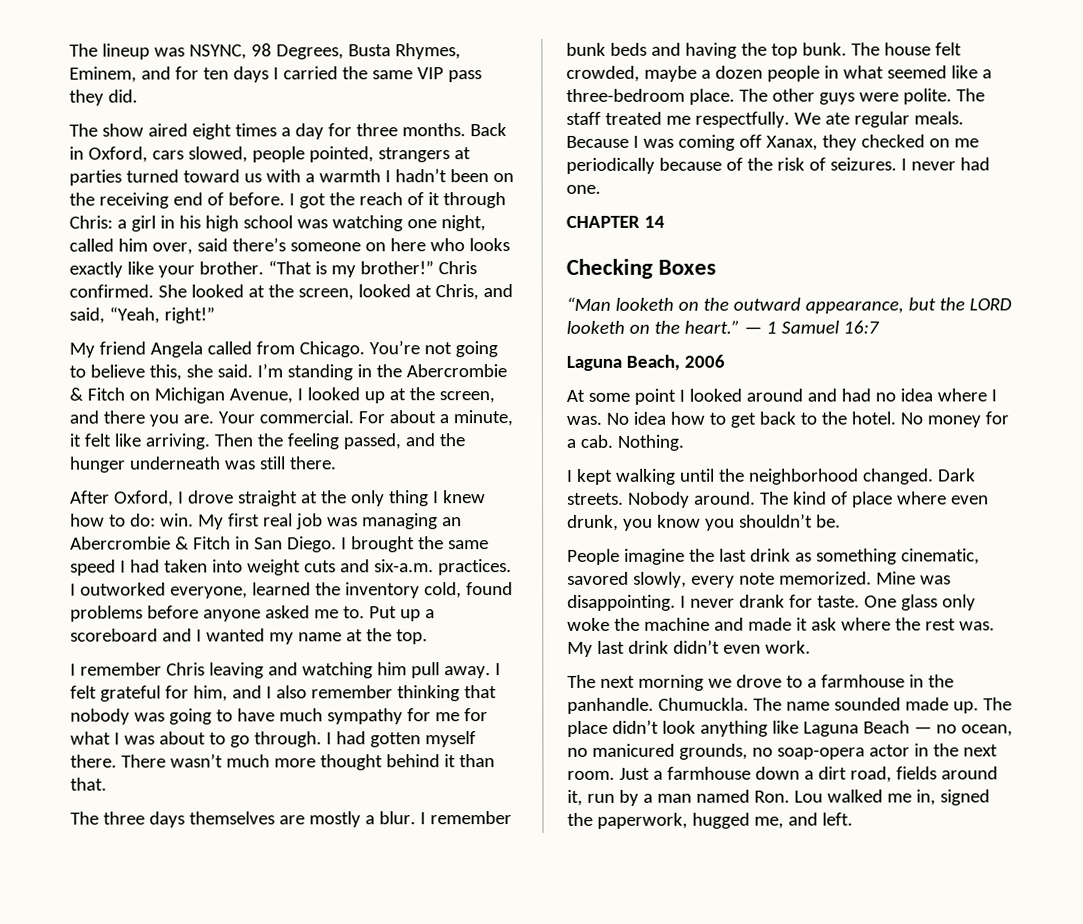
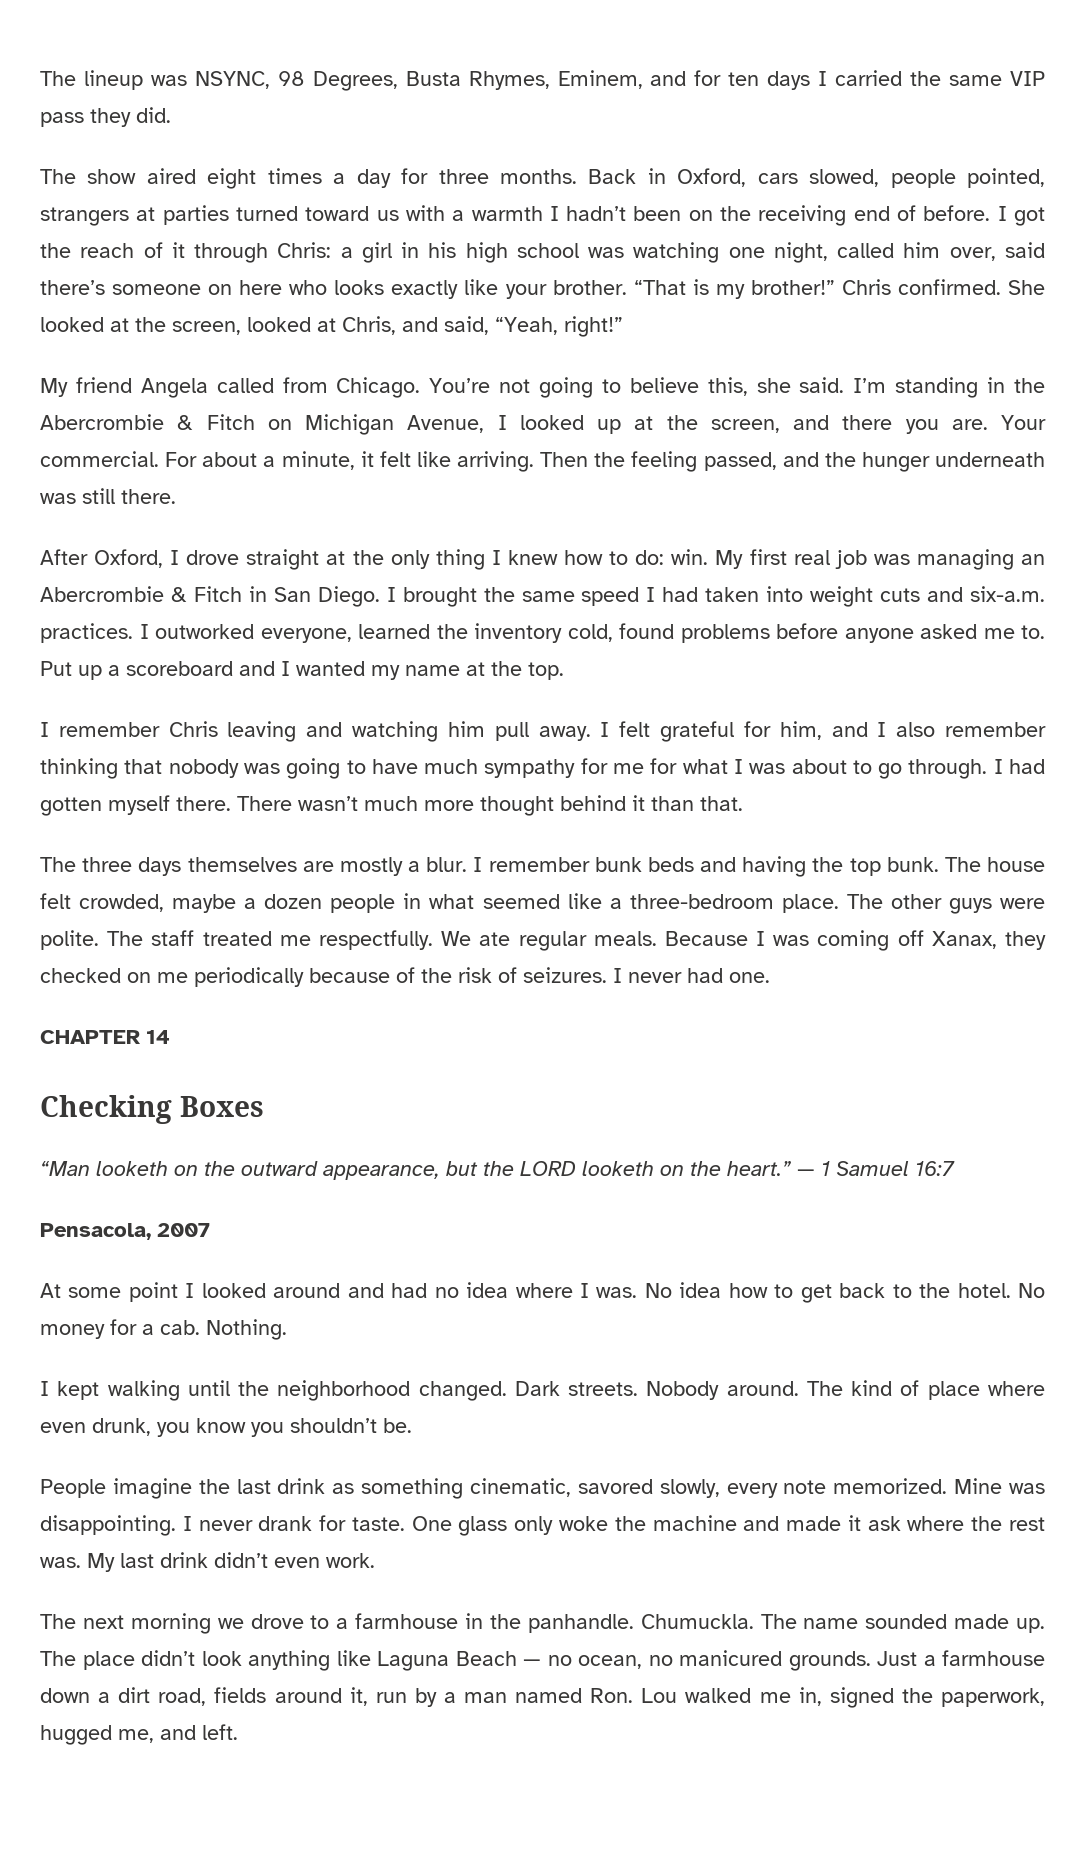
- Laguna Beach, 2006
+ Pensacola, 2007
- The place didn’t look anything like Laguna Beach — no ocean, no manicured grounds, no soap-opera actor in the next room.
+ The place didn’t look anything like Laguna Beach — no ocean, no manicured grounds.

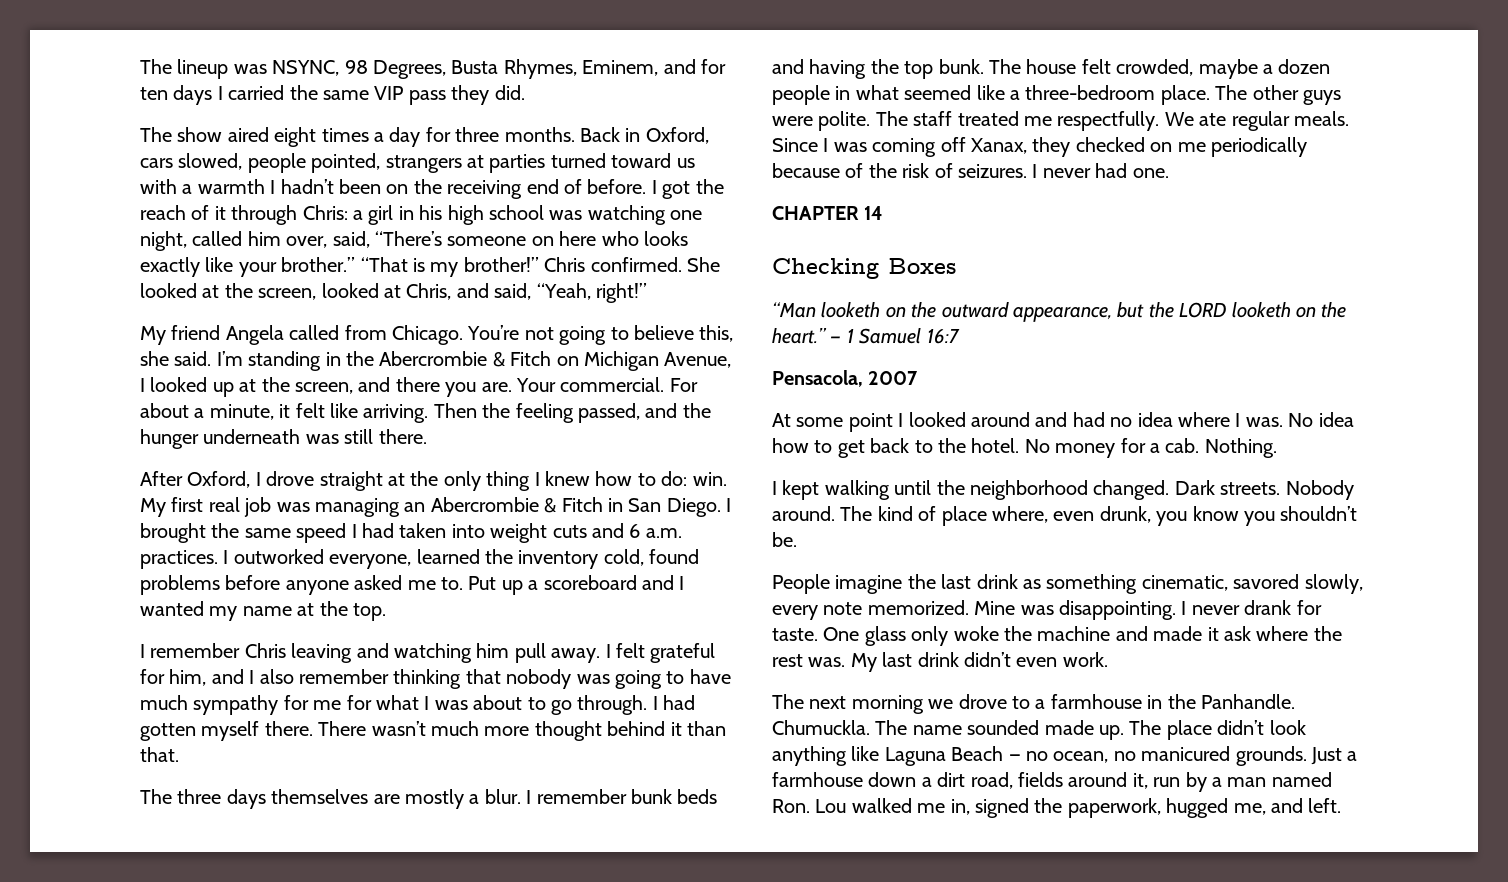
- I got the reach of it through Chris: a girl in his high school was watching one night, called him over, said there’s someone on here who looks exactly like your brother.
+ I got the reach of it through Chris: a girl in his high school was watching one night, called him over, said, “There’s someone on here who looks exactly like your brother.”
- I brought the same speed I had taken into weight cuts and six-a.m. practices.
+ I brought the same speed I had taken into weight cuts and 6 a.m. practices.
- Because I was coming off Xanax, they checked on me periodically because of the risk of seizures.
+ Since I was coming off Xanax, they checked on me periodically because of the risk of seizures.
- The kind of place where even drunk, you know you shouldn’t be.
+ The kind of place where, even drunk, you know you shouldn’t be.
- The next morning we drove to a farmhouse in the panhandle.
+ The next morning we drove to a farmhouse in the Panhandle.

